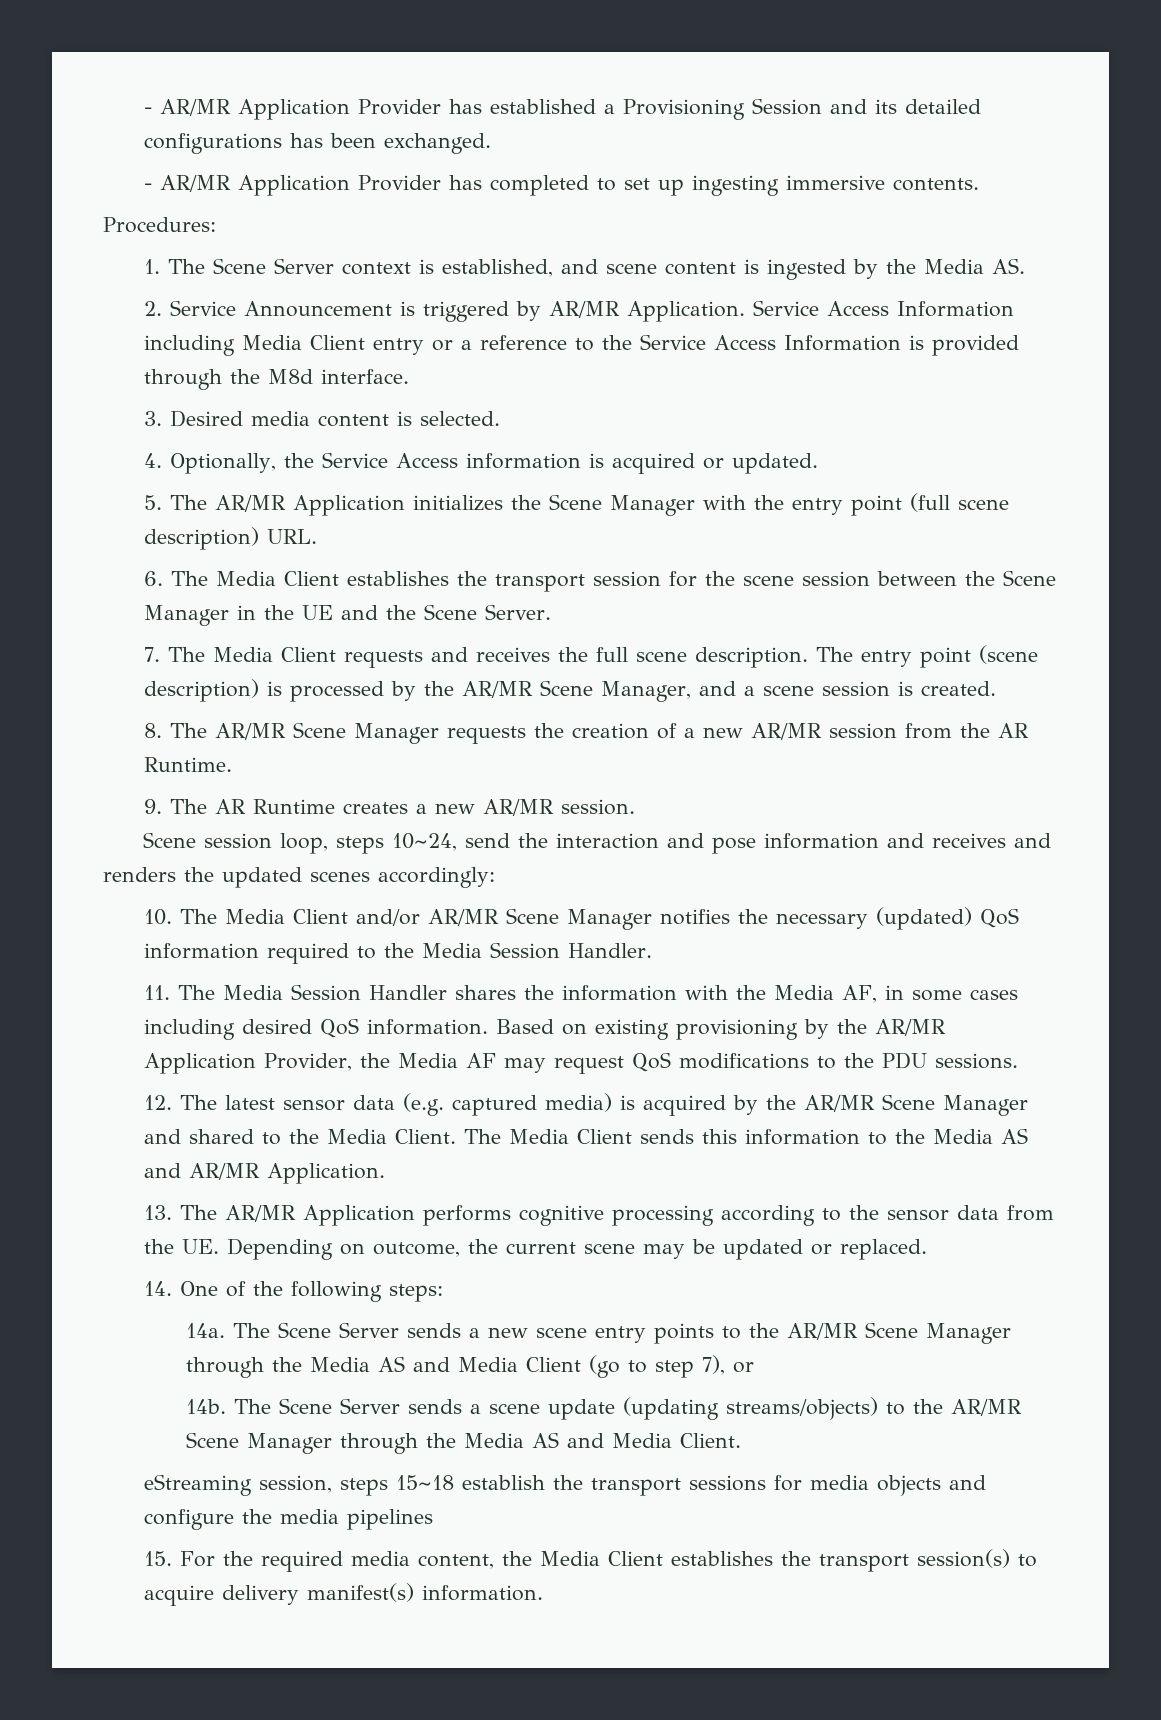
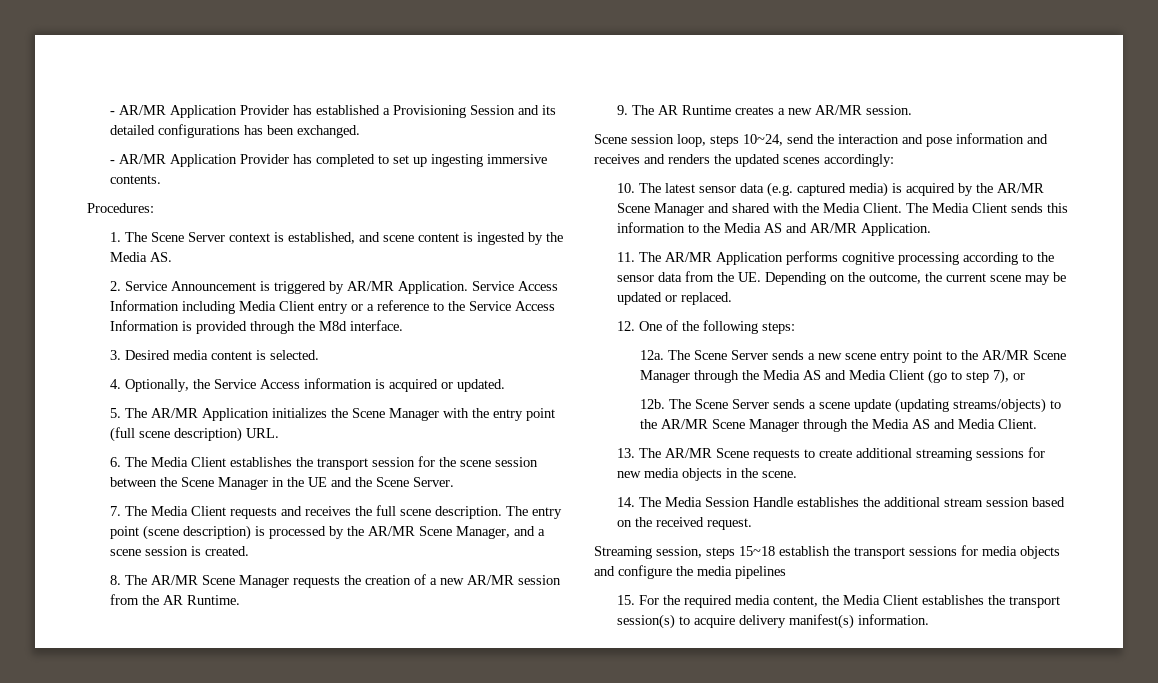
- 10. The Media Client and/or AR/MR Scene Manager notifies the necessary (updated) QoS information required to the Media Session Handler.
- 11. The Media Session Handler shares the information with the Media AF, in some cases including desired QoS information. Based on existing provisioning by the AR/MR Application Provider, the Media AF may request QoS modifications to the PDU sessions.
- 12. The latest sensor data (e.g. captured media) is acquired by the AR/MR Scene Manager and shared to the Media Client.
+ 10. The latest sensor data (e.g. captured media) is acquired by the AR/MR Scene Manager and shared with the Media Client.
- 13. The AR/MR Application performs cognitive processing according to the sensor data from the UE. Depending on outcome, the current scene may be updated or replaced.
+ 11. The AR/MR Application performs cognitive processing according to the sensor data from the UE. Depending on the outcome, the current scene may be updated or replaced.
- 14. One of the following steps:
+ 12. One of the following steps:
- 14a.
+ 12a.
- The Scene Server sends a new scene entry points to the AR/MR Scene Manager through the Media AS and Media Client (go to step 7), or
+ The Scene Server sends a new scene entry point to the AR/MR Scene Manager through the Media AS and Media Client (go to step 7), or
- 14b.
+ 12b.
- eStreaming session, steps 15~18 establish the transport sessions for media objects and configure the media pipelines
+ 13. The AR/MR Scene requests to create additional streaming sessions for new media objects in the scene.
+ 14. The Media Session Handle establishes the additional stream session based on the received request.
+ Streaming session, steps 15~18 establish the transport sessions for media objects and configure the media pipelines

